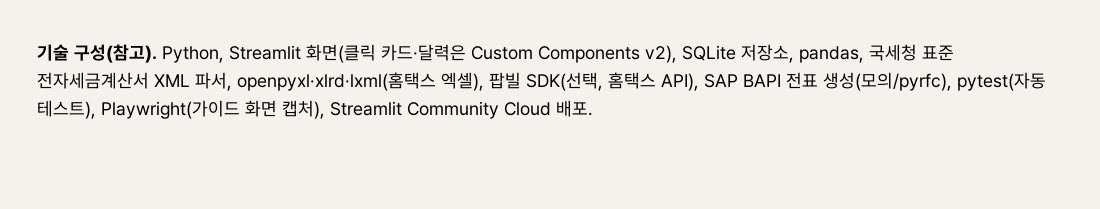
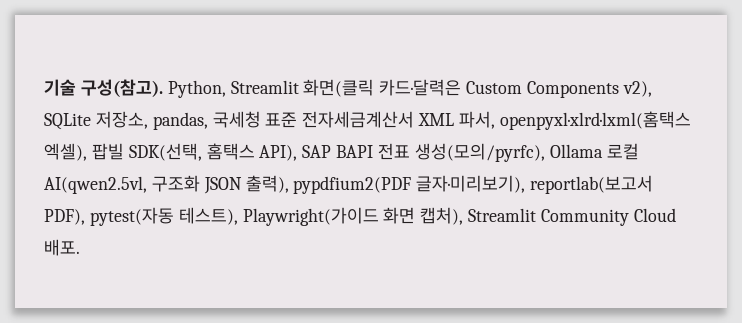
- Python, Streamlit 화면(클릭 카드·달력은 Custom Components v2), SQLite 저장소, pandas, 국세청 표준 전자세금계산서 XML 파서, openpyxl·xlrd·lxml(홈택스 엑셀), 팝빌 SDK(선택, 홈택스 API), SAP BAPI 전표 생성(모의/pyrfc), pytest(자동 테스트), Playwright(가이드 화면 캡처), Streamlit Community Cloud 배포.
+ Python, Streamlit 화면(클릭 카드·달력은 Custom Components v2), SQLite 저장소, pandas, 국세청 표준 전자세금계산서 XML 파서, openpyxl·xlrd·lxml(홈택스 엑셀), 팝빌 SDK(선택, 홈택스 API), SAP BAPI 전표 생성(모의/pyrfc), Ollama 로컬 AI(qwen2.5vl, 구조화 JSON 출력), pypdfium2(PDF 글자·미리보기), reportlab(보고서 PDF), pytest(자동 테스트), Playwright(가이드 화면 캡처), Streamlit Community Cloud 배포.

